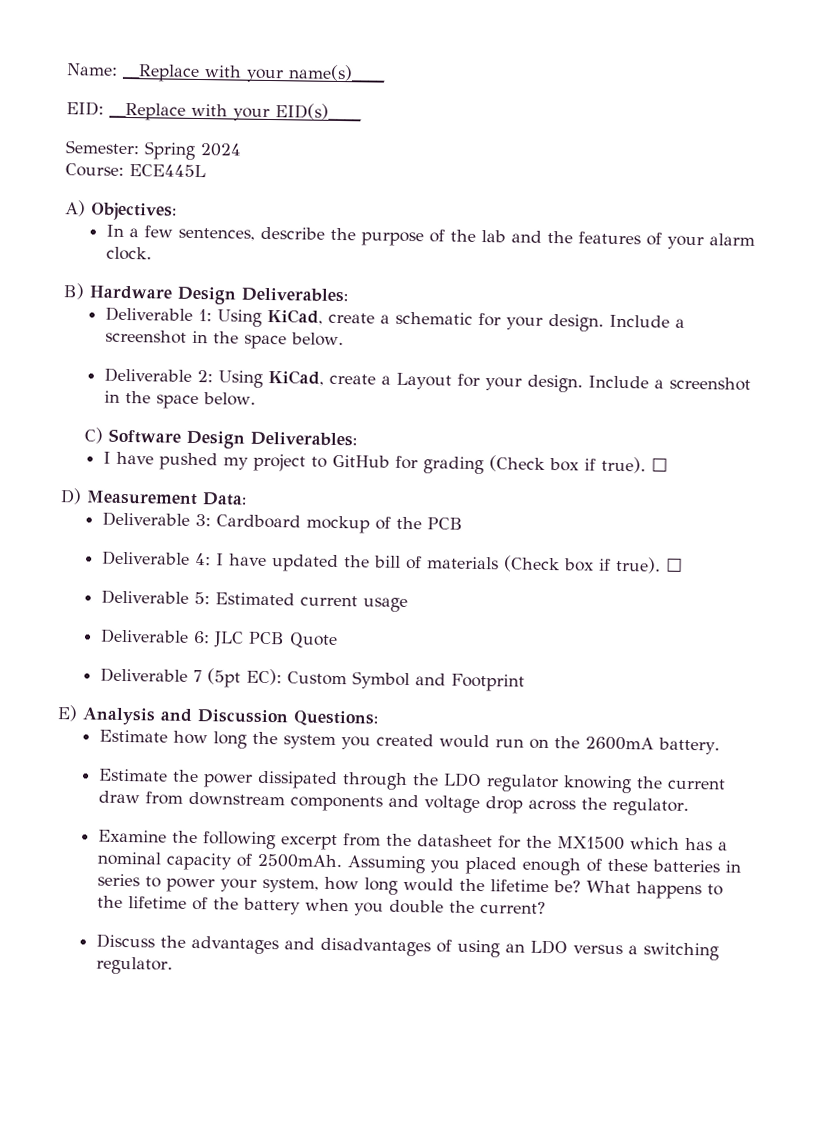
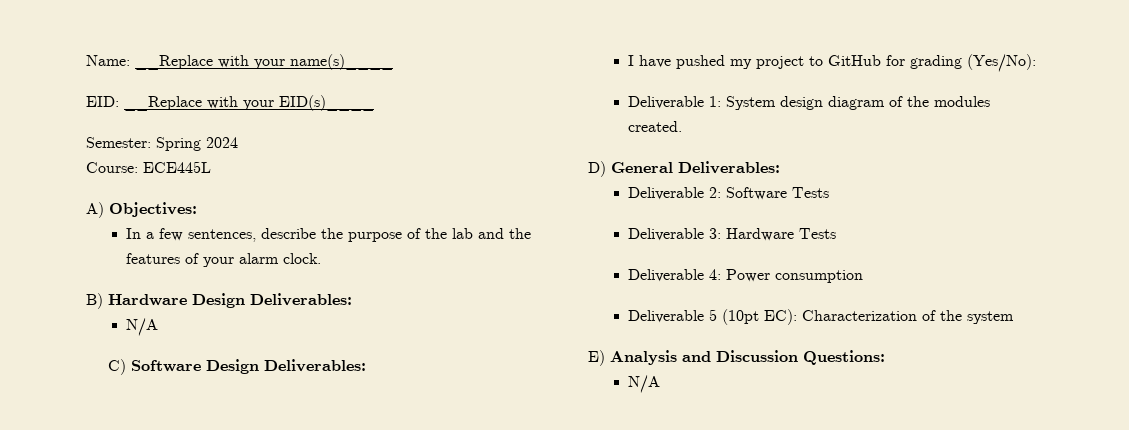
  B) Hardware Design Deliverables:
- Deliverable 1: Using KiCad, create a schematic for your design. Include a screenshot in the space below.
- Deliverable 2: Using KiCad, create a Layout for your design. Include a screenshot in the space below.
+ N/A
- I have pushed my project to GitHub for grading (Check box if true). ☐
- D) Measurement Data:
- Deliverable 3: Cardboard mockup of the PCB
- Deliverable 4: I have updated the bill of materials (Check box if true). ☐
- Deliverable 5: Estimated current usage
- Deliverable 6: JLC PCB Quote
- Deliverable 7 (5pt EC): Custom Symbol and Footprint
+ I have pushed my project to GitHub for grading (Yes/No):
+ Deliverable 1: System design diagram of the modules created.
+ D) General Deliverables:
+ Deliverable 2: Software Tests
+ Deliverable 3: Hardware Tests
+ Deliverable 4: Power consumption
+ Deliverable 5 (10pt EC): Characterization of the system
  E) Analysis and Discussion Questions:
- Estimate how long the system you created would run on the 2600mA battery.
- Estimate the power dissipated through the LDO regulator knowing the current draw from downstream components and voltage drop across the regulator.
- Examine the following excerpt from the datasheet for the MX1500 which has a nominal capacity of 2500mAh. Assuming you placed enough of these batteries in series to power your system, how long would the lifetime be? What happens to the lifetime of the battery when you double the current?
- Discuss the advantages and disadvantages of using an LDO versus a switching regulator.
+ N/A

